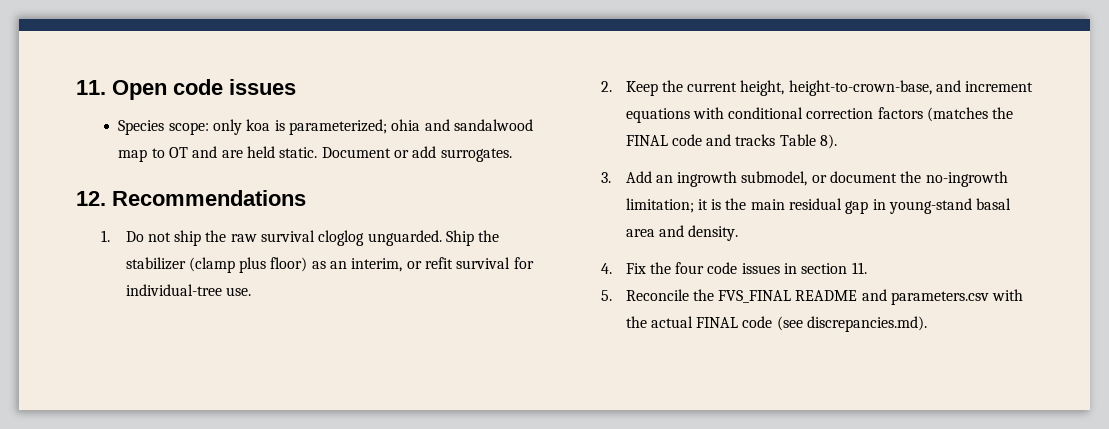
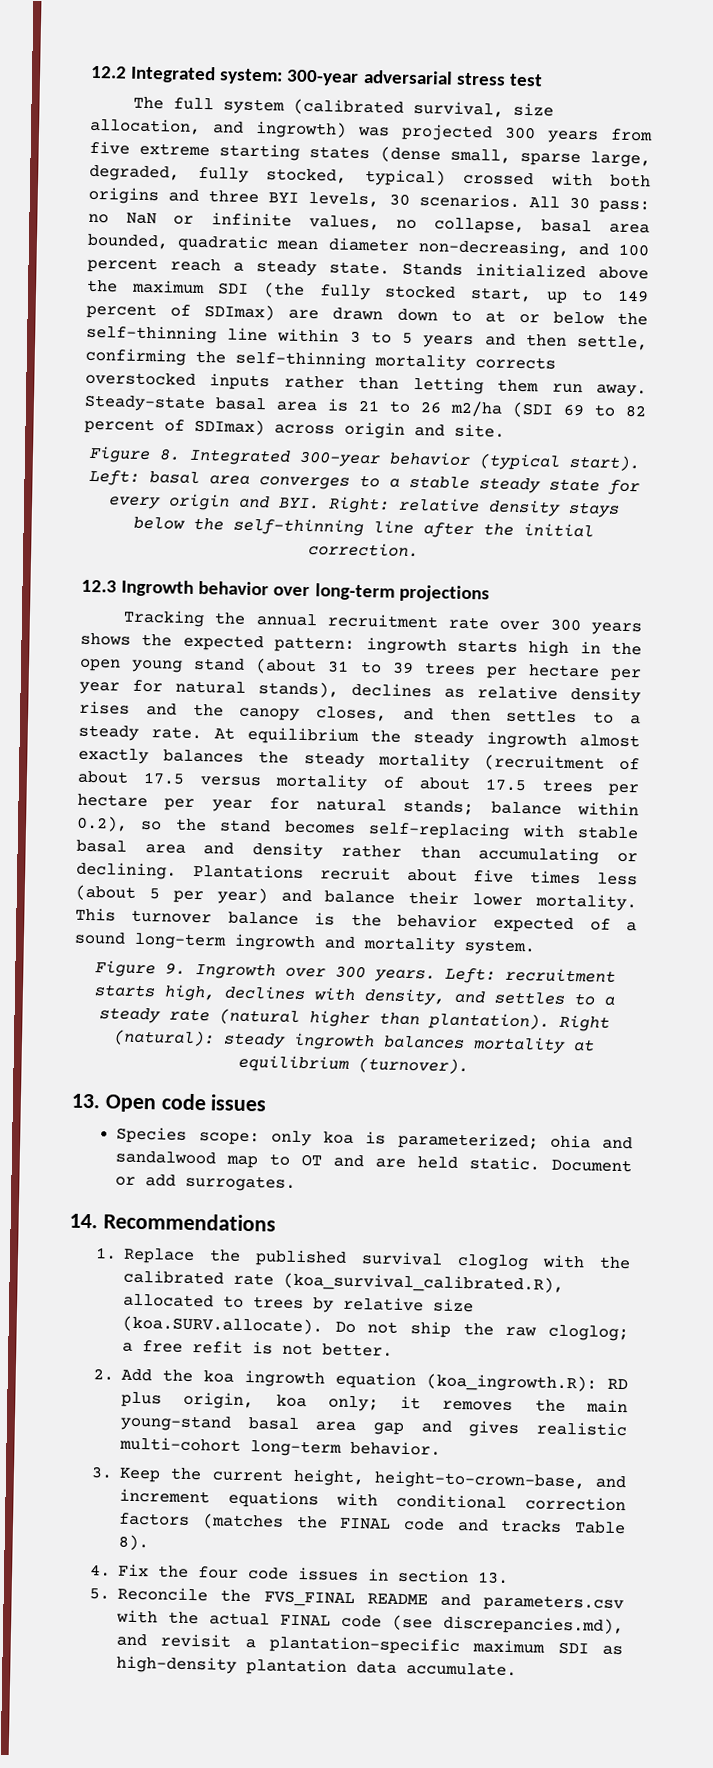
- 11. Open code issues
+ 12.2 Integrated system: 300-year adversarial stress test
+ The full system (calibrated survival, size allocation, and ingrowth) was projected 300 years from five extreme starting states (dense small, sparse large, degraded, fully stocked, typical) crossed with both origins and three BYI levels, 30 scenarios. All 30 pass: no NaN or infinite values, no collapse, basal area bounded, quadratic mean diameter non-decreasing, and 100 percent reach a steady state. Stands initialized above the maximum SDI (the fully stocked start, up to 149 percent of SDImax) are drawn down to at or below the self-thinning line within 3 to 5 years and then settle, confirming the self-thinning mortality corrects overstocked inputs rather than letting them run away. Steady-state basal area is 21 to 26 m2/ha (SDI 69 to 82 percent of SDImax) across origin and site.
+ Figure 8. Integrated 300-year behavior (typical start). Left: basal area converges to a stable steady state for every origin and BYI. Right: relative density stays below the self-thinning line after the initial correction.
+ 12.3 Ingrowth behavior over long-term projections
+ Tracking the annual recruitment rate over 300 years shows the expected pattern: ingrowth starts high in the open young stand (about 31 to 39 trees per hectare per year for natural stands), declines as relative density rises and the canopy closes, and then settles to a steady rate. At equilibrium the steady ingrowth almost exactly balances the steady mortality (recruitment of about 17.5 versus mortality of about 17.5 trees per hectare per year for natural stands; balance within 0.2), so the stand becomes self-replacing with stable basal area and density rather than accumulating or declining. Plantations recruit about five times less (about 5 per year) and balance their lower mortality. This turnover balance is the behavior expected of a sound long-term ingrowth and mortality system.
+ Figure 9. Ingrowth over 300 years. Left: recruitment starts high, declines with density, and settles to a steady rate (natural higher than plantation). Right (natural): steady ingrowth balances mortality at equilibrium (turnover).
+ 13. Open code issues
- 12. Recommendations
+ 14. Recommendations
- 1. Do not ship the raw survival cloglog unguarded. Ship the stabilizer (clamp plus floor) as an interim, or refit survival for individual-tree use.
- 2. Keep the current height, height-to-crown-base, and increment equations with conditional correction factors (matches the FINAL code and tracks Table 8).
+ 1. Replace the published survival cloglog with the calibrated rate (koa_survival_calibrated.R), allocated to trees by relative size (koa.SURV.allocate). Do not ship the raw cloglog; a free refit is not better.
+ 2. Add the koa ingrowth equation (koa_ingrowth.R): RD plus origin, koa only; it removes the main young-stand basal area gap and gives realistic multi-cohort long-term behavior.
+ 3. Keep the current height, height-to-crown-base, and increment equations with conditional correction factors (matches the FINAL code and tracks Table 8).
- 3. Add an ingrowth submodel, or document the no-ingrowth limitation; it is the main residual gap in young-stand basal area and density.
- 4. Fix the four code issues in section 11.
+ 4. Fix the four code issues in section 13.
- 5. Reconcile the FVS_FINAL README and parameters.csv with the actual FINAL code (see discrepancies.md).
+ 5. Reconcile the FVS_FINAL README and parameters.csv with the actual FINAL code (see discrepancies.md), and revisit a plantation-specific maximum SDI as high-density plantation data accumulate.

